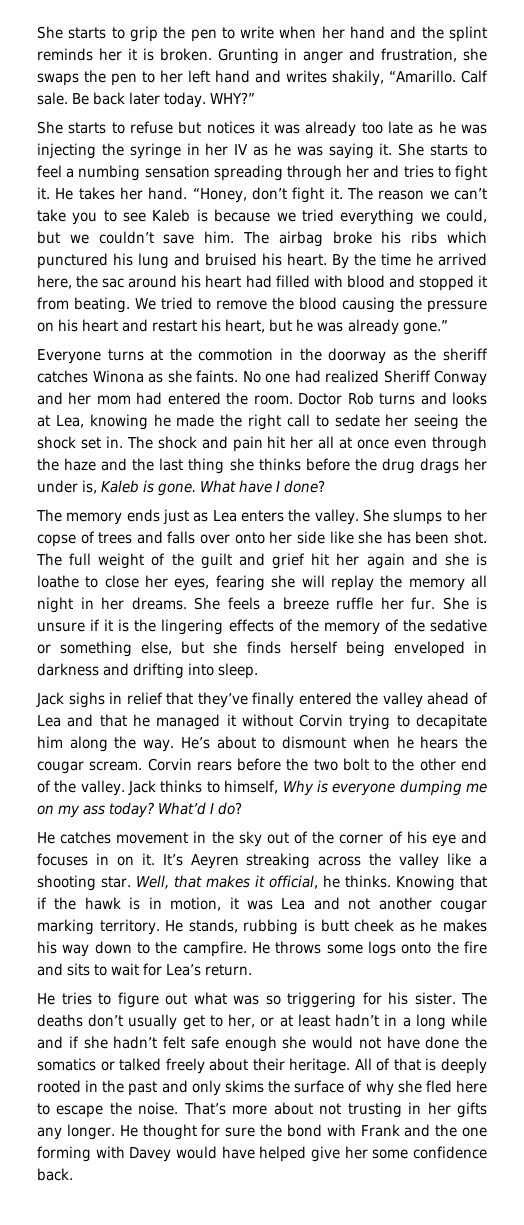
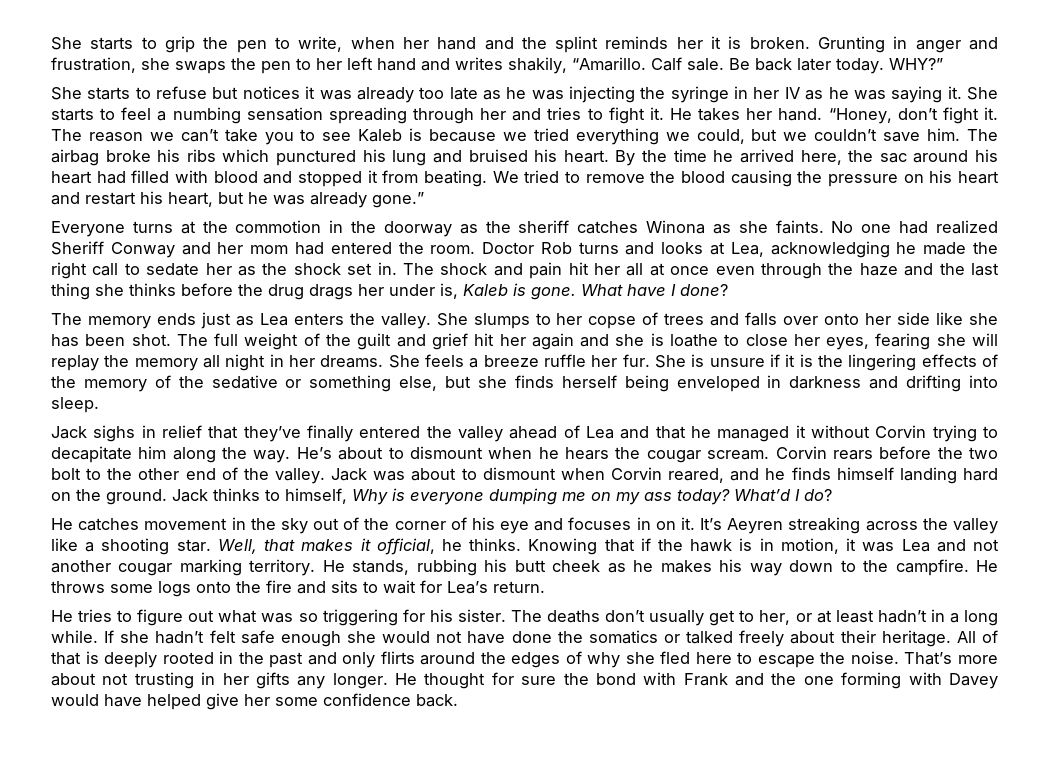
- She starts to grip the pen to write when her hand and the splint reminds her it is broken.
+ She starts to grip the pen to write, when her hand and the splint reminds her it is broken.
- Doctor Rob turns and looks at Lea, knowing he made the right call to sedate her seeing the shock set in.
+ Doctor Rob turns and looks at Lea, acknowledging he made the right call to sedate her as the shock set in.
- Jack thinks to himself, Why is everyone dumping me on my ass today?
+ Jack was about to dismount when Corvin reared, and he finds himself landing hard on the ground. Jack thinks to himself, Why is everyone dumping me on my ass today?
- He stands, rubbing is butt cheek as he makes his way down to the campfire.
+ He stands, rubbing his butt cheek as he makes his way down to the campfire.
- The deaths don’t usually get to her, or at least hadn’t in a long while and if she hadn’t felt safe enough she would not have done the somatics or talked freely about their heritage.
+ The deaths don’t usually get to her, or at least hadn’t in a long while. If she hadn’t felt safe enough she would not have done the somatics or talked freely about their heritage.
- All of that is deeply rooted in the past and only skims the surface of why she fled here to escape the noise.
+ All of that is deeply rooted in the past and only flirts around the edges of why she fled here to escape the noise.

